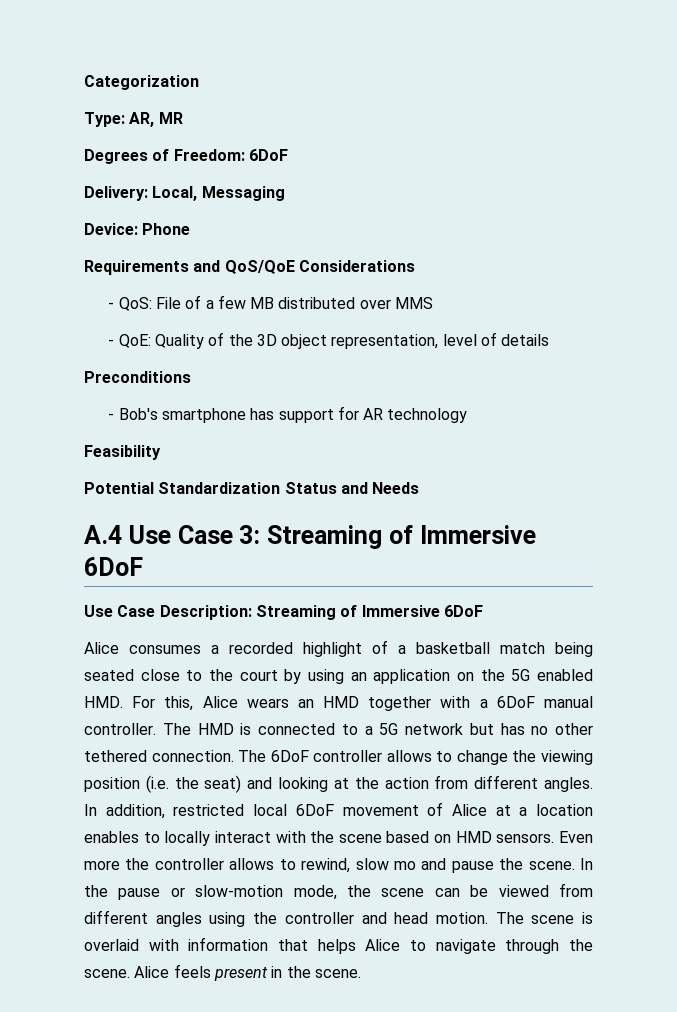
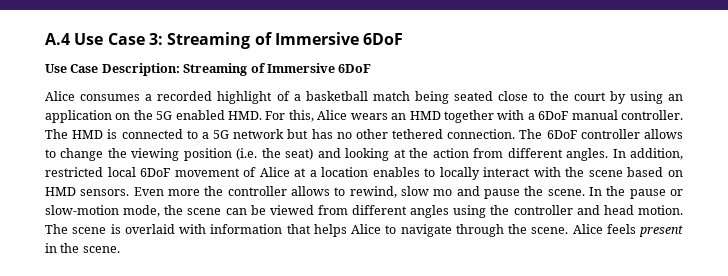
- Categorization
- Type: AR, MR
- Degrees of Freedom: 6DoF
- Delivery: Local, Messaging
- Device: Phone
- Requirements and QoS/QoE Considerations
- - QoS: File of a few MB distributed over MMS
- - QoE: Quality of the 3D object representation, level of details
- Preconditions
- - Bob's smartphone has support for AR technology
- Feasibility
- Potential Standardization Status and Needs

